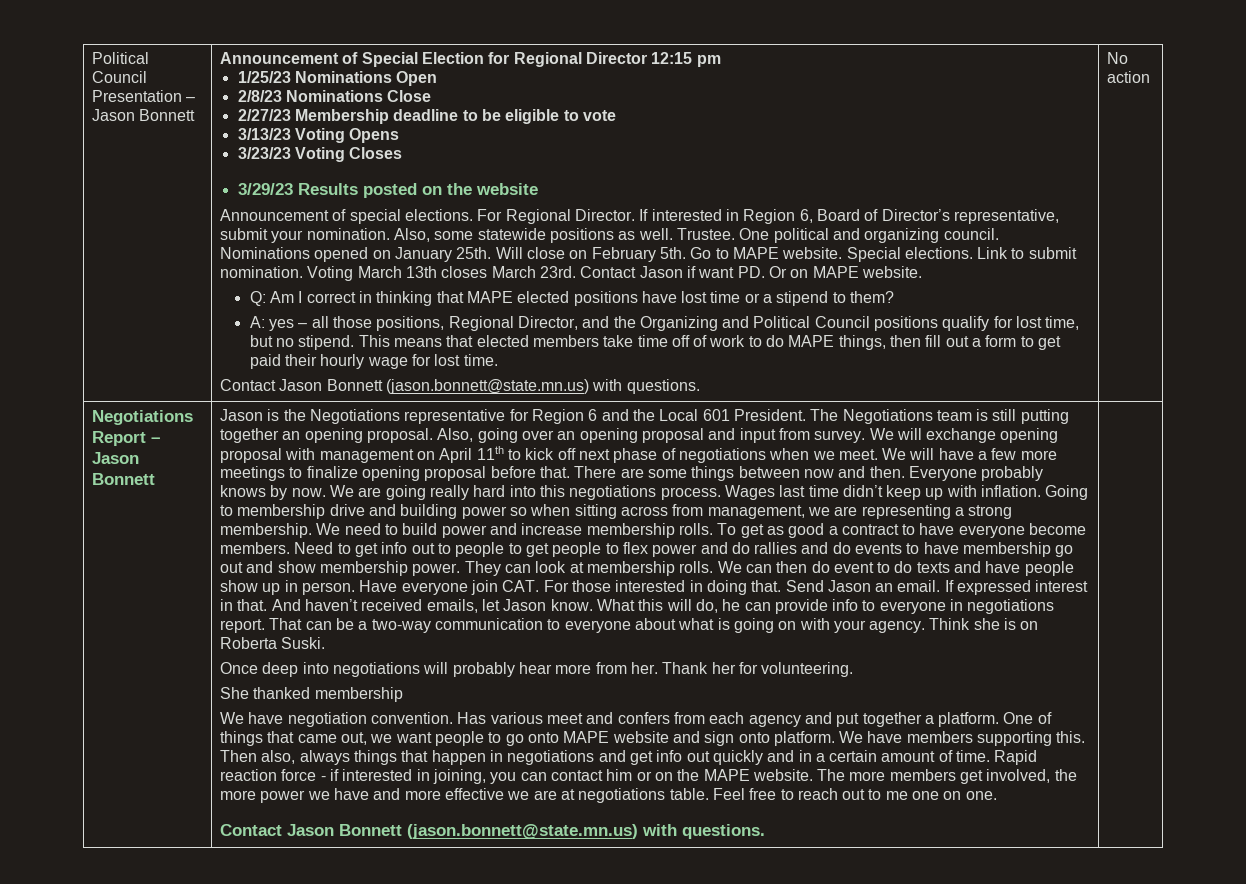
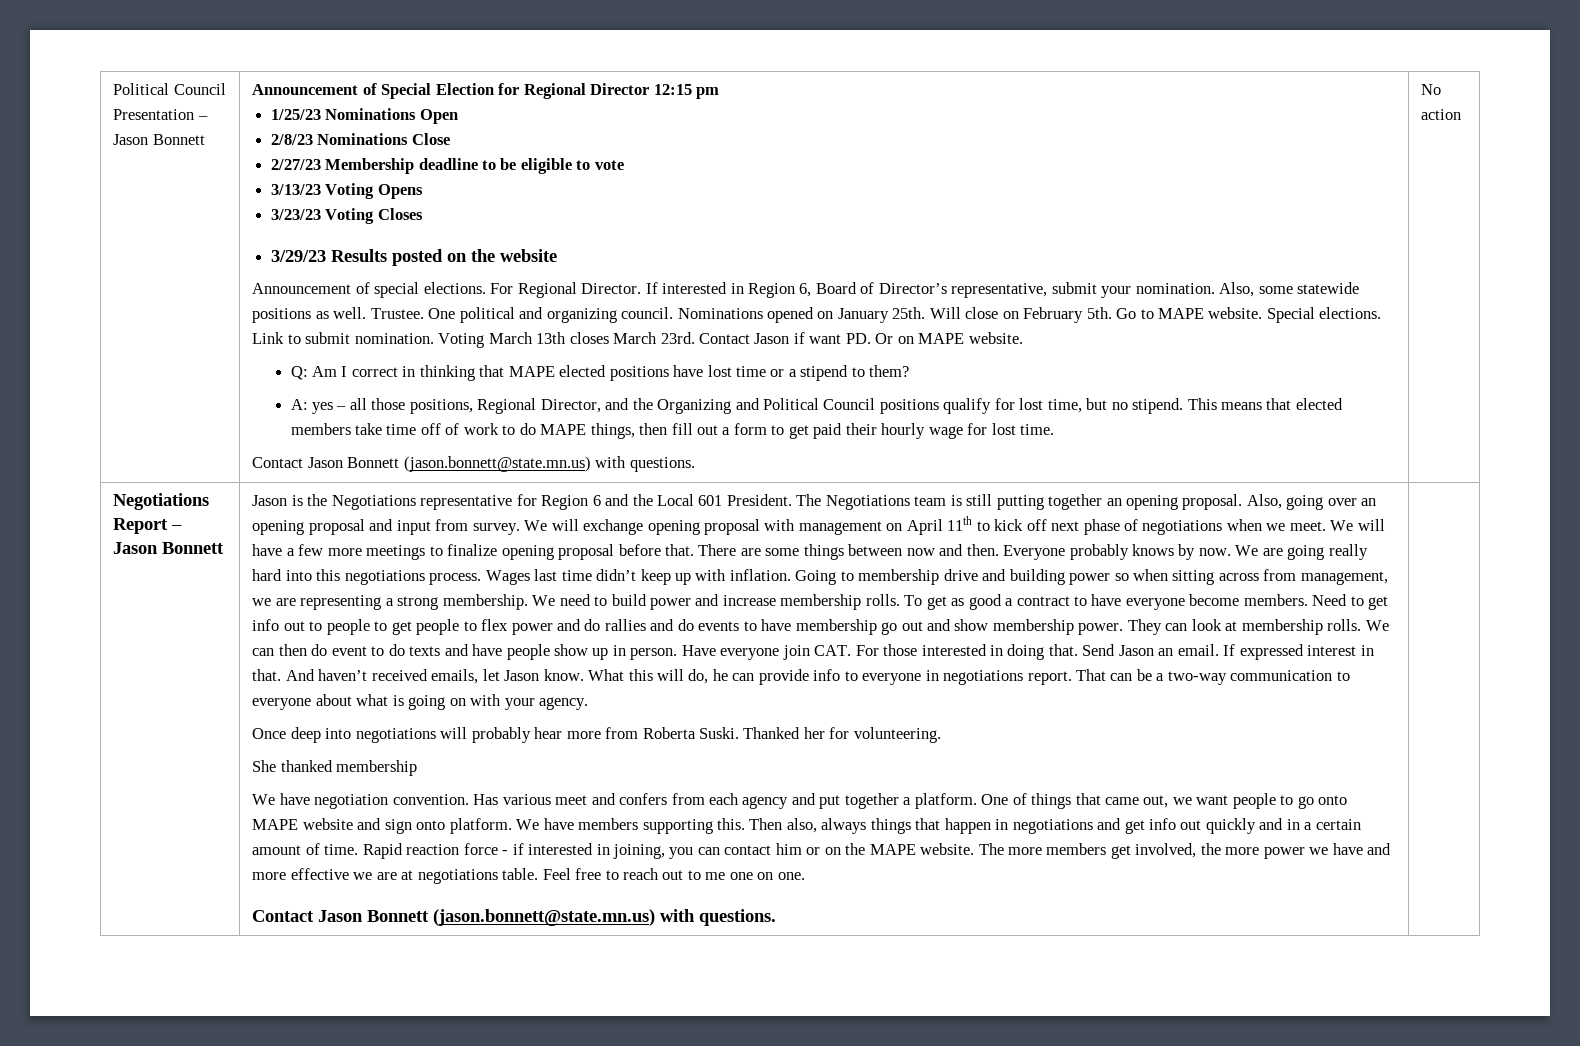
- Think she is on Roberta Suski.
- Once deep into negotiations will probably hear more from her. Thank her for volunteering.
+ Once deep into negotiations will probably hear more from Roberta Suski. Thanked her for volunteering.

